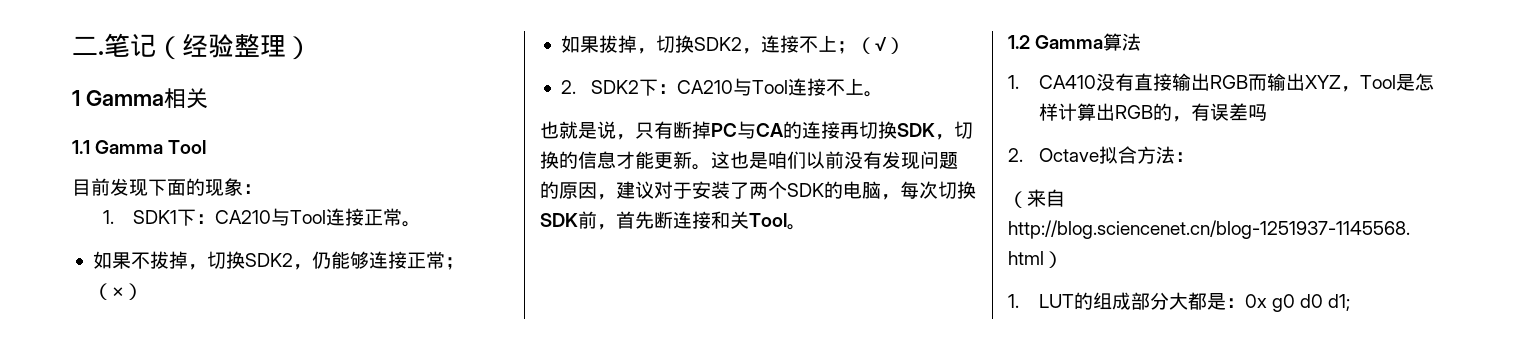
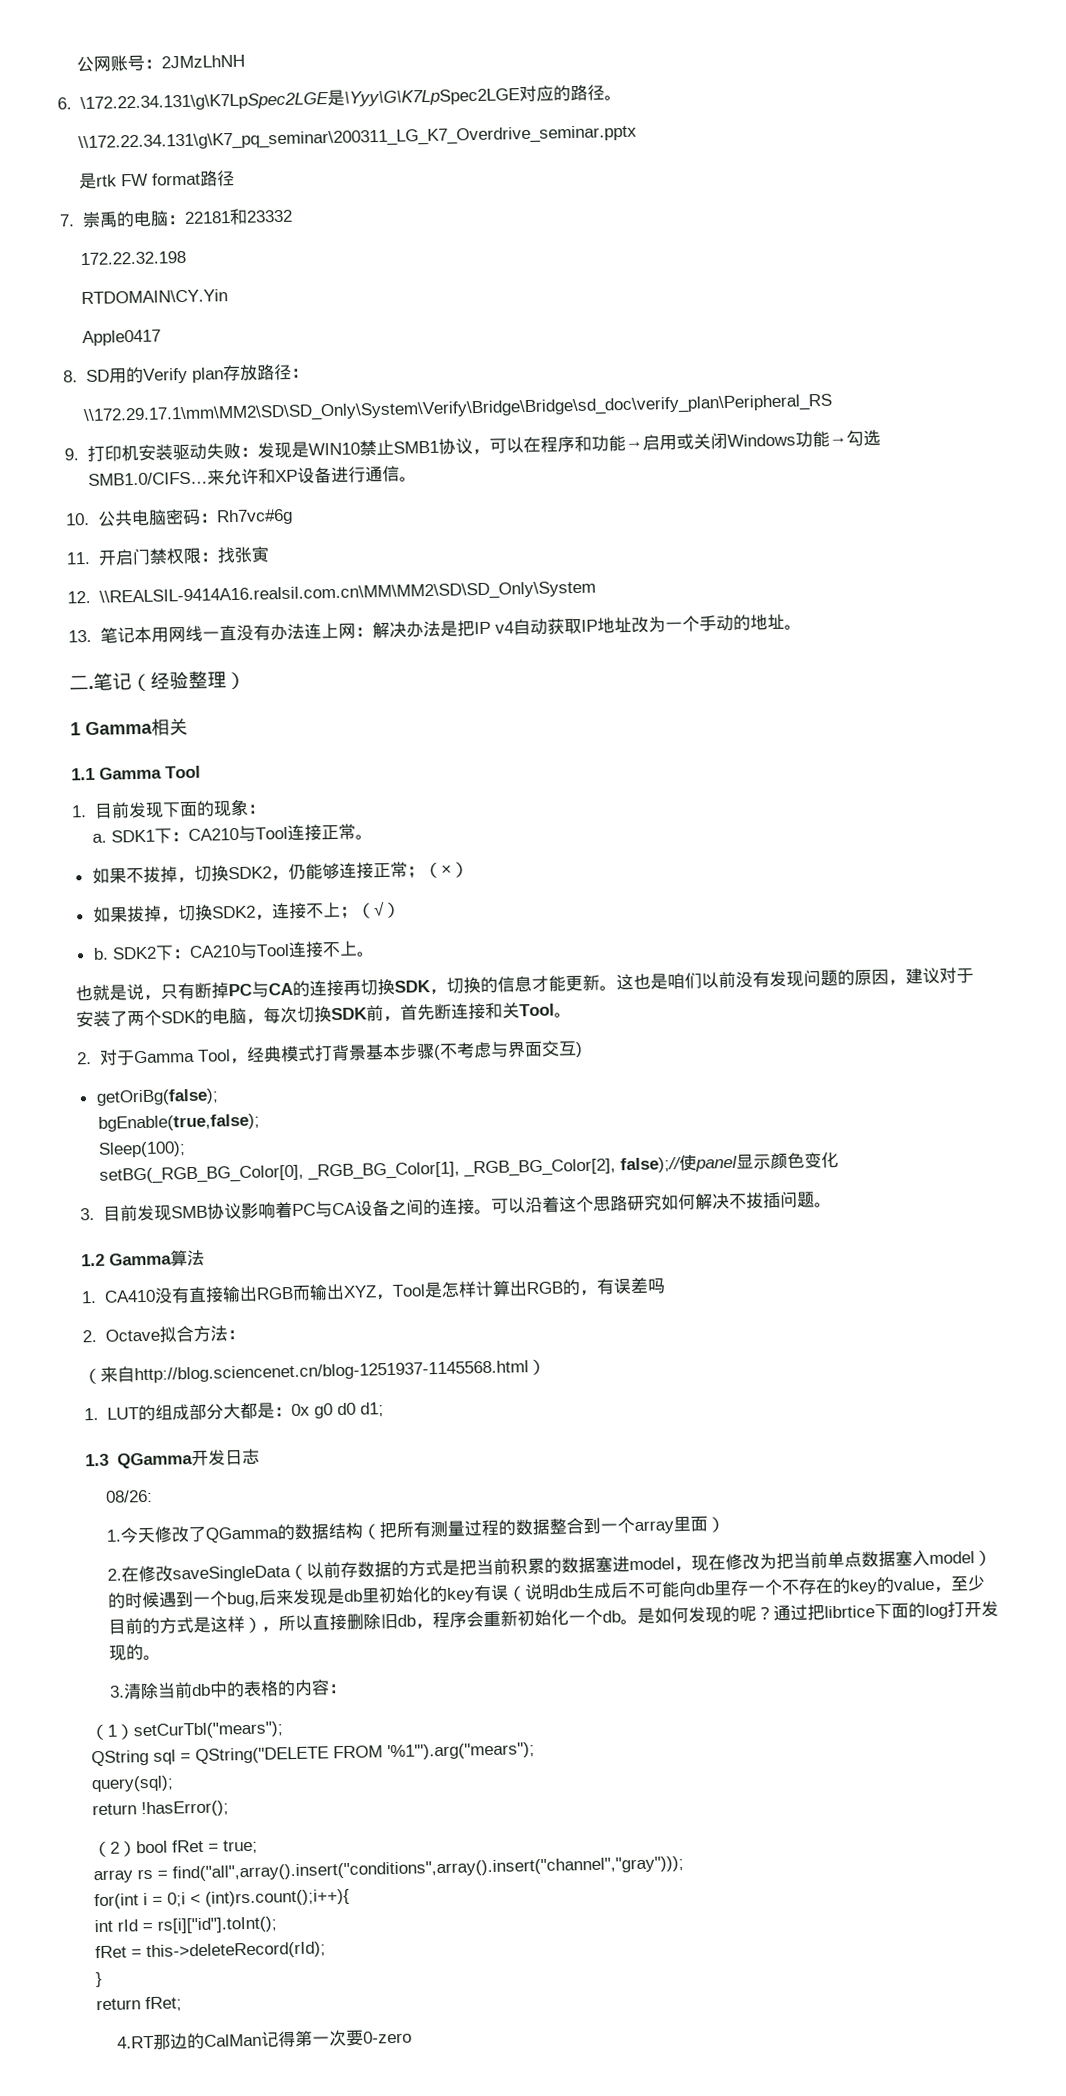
+ 公网账号：2JMzLhNH
+ 6. \172.22.34.131\g\K7LpSpec2LGE是\Yyy\G\K7LpSpec2LGE对应的路径。
+ \\172.22.34.131\g\K7_pq_seminar\200311_LG_K7_Overdrive_seminar.pptx
+ 是rtk FW format路径
+ 7.崇禹的电脑：22181和23332
+ 172.22.32.198
+ RTDOMAIN\CY.Yin
+ Apple0417
+ 8. SD用的Verify plan存放路径：
+ \\172.29.17.1\mm\MM2\SD\SD_Only\System\Verify\Bridge\Bridge\sd_doc\verify_plan\Peripheral_RS
+ 9.打印机安装驱动失败：发现是WIN10禁止SMB1协议，可以在程序和功能→启用或关闭Windows功能→勾选SMB1.0/CIFS…来允许和XP设备进行通信。
+ 10.公共电脑密码：Rh7vc#6g
+ 11.开启门禁权限：找张寅
+ 12. \\REALSIL-9414A16.realsil.com.cn\MM\MM2\SD\SD_Only\System
+ 13.笔记本用网线一直没有办法连上网：解决办法是把IP v4自动获取IP地址改为一个手动的地址。
- 目前发现下面的现象：
+ 1.目前发现下面的现象：
- 1. SDK1下：CA210与Tool连接正常。
+ a. SDK1下：CA210与Tool连接正常。
- 2. SDK2下：CA210与Tool连接不上。
+ b. SDK2下：CA210与Tool连接不上。
+ 2.对于Gamma Tool，经典模式打背景基本步骤(不考虑与界面交互)
+ getOriBg(false);
+ bgEnable(true,false);
+ Sleep(100);
+ setBG(_RGB_BG_Color[0], _RGB_BG_Color[1], _RGB_BG_Color[2], false);//使panel显示颜色变化
+ 3.目前发现SMB协议影响着PC与CA设备之间的连接。可以沿着这个思路研究如何解决不拔插问题。
+ 1.3 QGamma开发日志
+ 08/26:
+ 1.今天修改了QGamma的数据结构（把所有测量过程的数据整合到一个array里面）
+ 2.在修改saveSingleData（以前存数据的方式是把当前积累的数据塞进model，现在修改为把当前单点数据塞入model）的时候遇到一个bug,后来发现是db里初始化的key有误（说明db生成后不可能向db里存一个不存在的key的value，至少目前的方式是这样），所以直接删除旧db，程序会重新初始化一个db。是如何发现的呢？通过把librtice下面的log打开发现的。
+ 3.清除当前db中的表格的内容：
+ （1）setCurTbl("mears");
+ QString sql = QString("DELETE FROM '%1'").arg("mears");
+ query(sql);
+ return !hasError();
+ （2）bool fRet = true;
+ array rs = find("all",array().insert("conditions",array().insert("channel","gray")));
+ for(int i = 0;i < (int)rs.count();i++){
+ int rId = rs[i]["id"].toInt();
+ fRet = this->deleteRecord(rId);
+ }
+ return fRet;
+ 4.RT那边的CalMan记得第一次要0-zero

